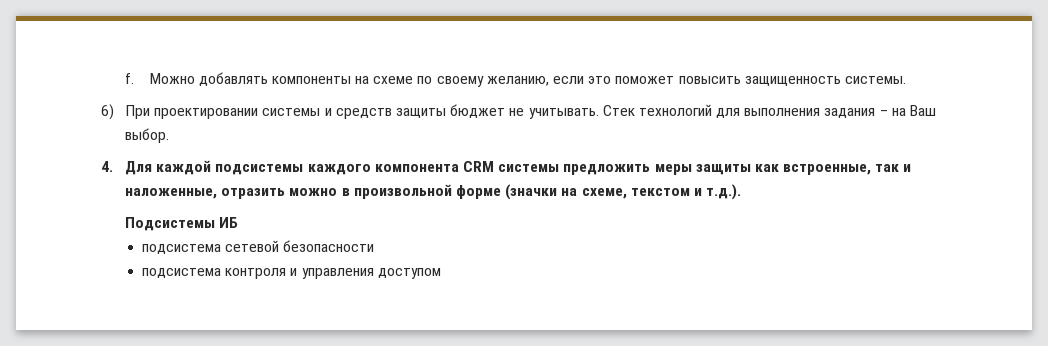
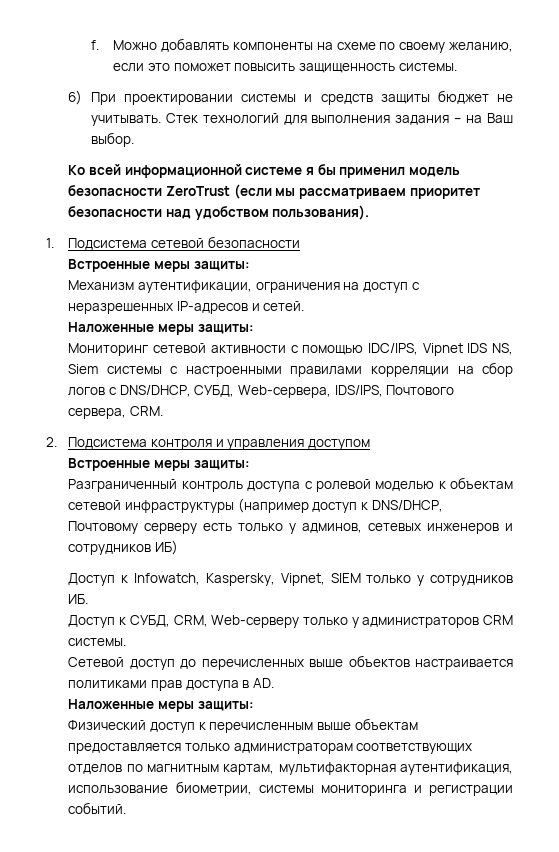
- 4. Для каждой подсистемы каждого компонента СRM системы предложить меры защиты как встроенные, так и наложенные, отразить можно в произвольной форме (значки на схеме, текстом и т.д.).
- Подсистемы ИБ
- подсистема сетевой безопасности
- подсистема контроля и управления доступом
+ Ко всей информационной системе я бы применил модель безопасности ZeroTrust (если мы рассматриваем приоритет безопасности над удобством пользования).
+ 1. Подсистема сетевой безопасности
+ Встроенные меры защиты:
+ Механизм аутентификации, ограничения на доступ с неразрешенных IP-адресов и сетей.
+ Наложенные меры защиты:
+ Мониторинг сетевой активности с помощью IDC/IPS, Vipnet IDS NS, Siem системы с настроенными правилами корреляции на сбор логов с DNS/DHCP, СУБД, Web-сервера, IDS/IPS, Почтового сервера, CRM.
+ 2. Подсистема контроля и управления доступом
+ Встроенные меры защиты:
+ Разграниченный контроль доступа с ролевой моделью к объектам сетевой инфраструктуры (например доступ к DNS/DHCP, Почтовому серверу есть только у админов, сетевых инженеров и сотрудников ИБ)
+ Доступ к Infowatch, Kaspersky, Vipnet, SIEM только у сотрудников ИБ.
+ Доступ к СУБД, CRM, Web-серверу только у администраторов CRM системы.
+ Сетевой доступ до перечисленных выше объектов настраиваетcя политиками прав доступа в AD.
+ Наложенные меры защиты:
+ Физический доступ к перечисленным выше объектам предоставляется только администраторам соответствующих отделов по магнитным картам, мультифакторная аутентификация, использование биометрии, системы мониторинга и регистрации событий.

